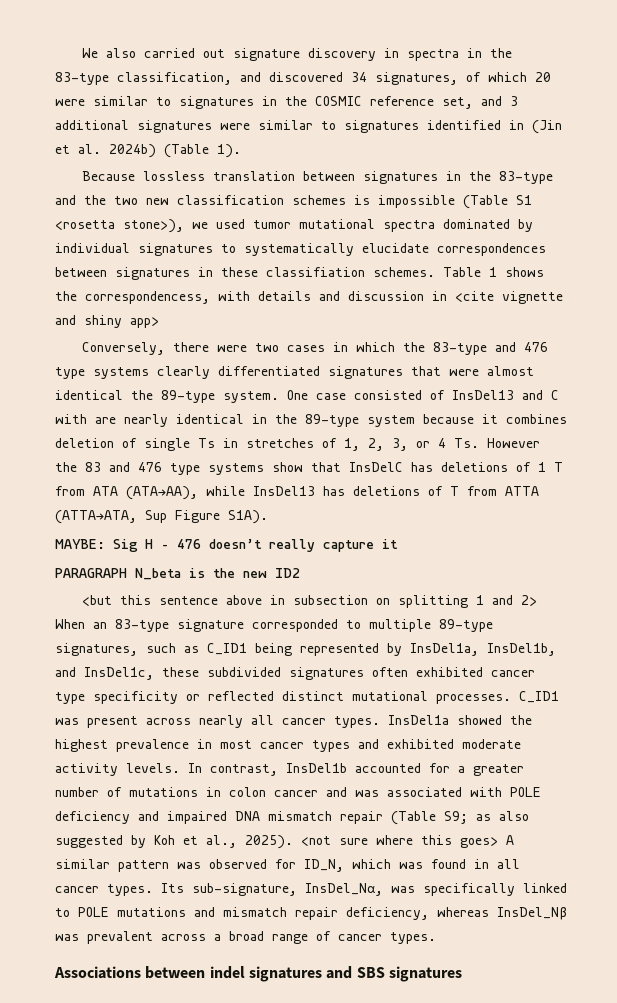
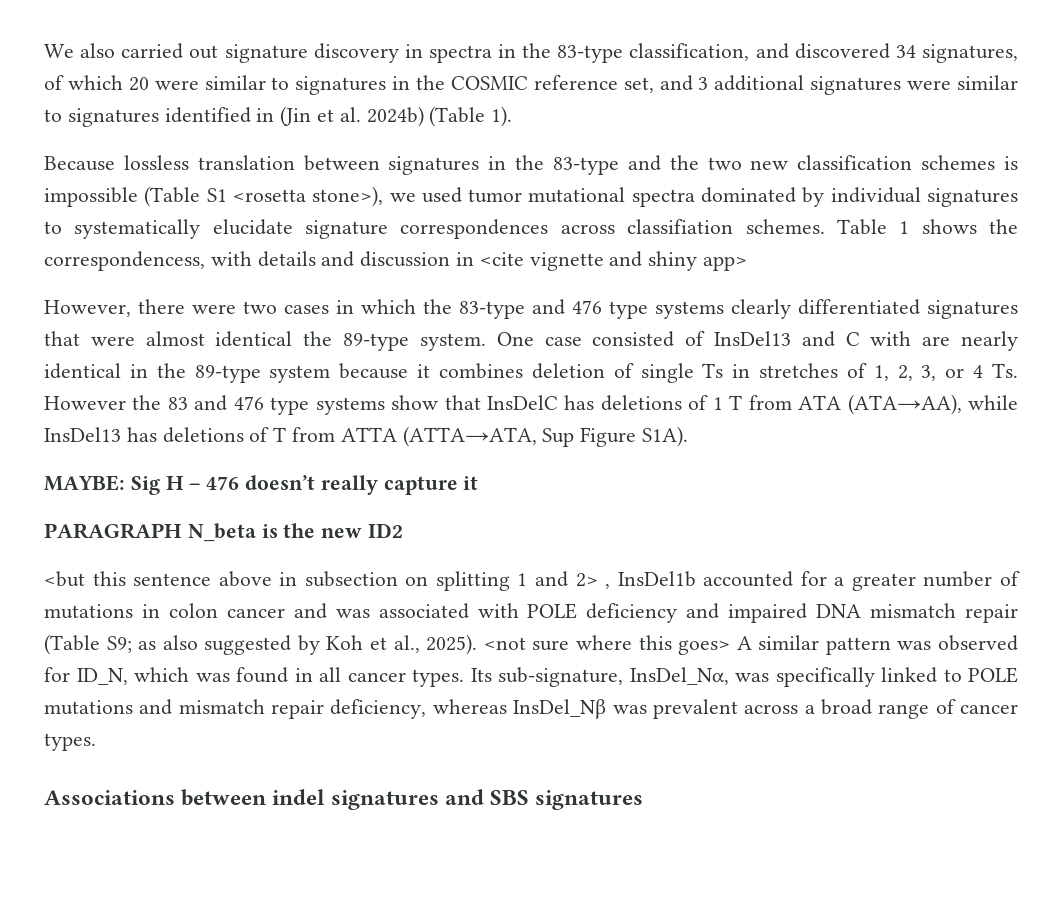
- Because lossless translation between signatures in the 83-type and the two new classification schemes is impossible (Table S1 <rosetta stone>), we used tumor mutational spectra dominated by individual signatures to systematically elucidate correspondences between signatures in these classifiation schemes.
+ Because lossless translation between signatures in the 83-type and the two new classification schemes is impossible (Table S1 <rosetta stone>), we used tumor mutational spectra dominated by individual signatures to systematically elucidate signature correspondences across classifiation schemes.
- Conversely, there were two cases in which the 83-type and 476 type systems clearly differentiated signatures that were almost identical the 89-type system.
+ However, there were two cases in which the 83-type and 476 type systems clearly differentiated signatures that were almost identical the 89-type system.
- <but this sentence above in subsection on splitting 1 and 2> When an 83-type signature corresponded to multiple 89-type signatures, such as C_ID1 being represented by InsDel1a, InsDel1b, and InsDel1c, these subdivided signatures often exhibited cancer type specificity or reflected distinct mutational processes. C_ID1 was present across nearly all cancer types. InsDel1a showed the highest prevalence in most cancer types and exhibited moderate activity levels. In contrast, InsDel1b accounted for a greater number of mutations in colon cancer and was associated with POLE deficiency and impaired DNA mismatch repair (Table S9; as also suggested by Koh et al., 2025).
+ <but this sentence above in subsection on splitting 1 and 2> , InsDel1b accounted for a greater number of mutations in colon cancer and was associated with POLE deficiency and impaired DNA mismatch repair (Table S9; as also suggested by Koh et al., 2025).

